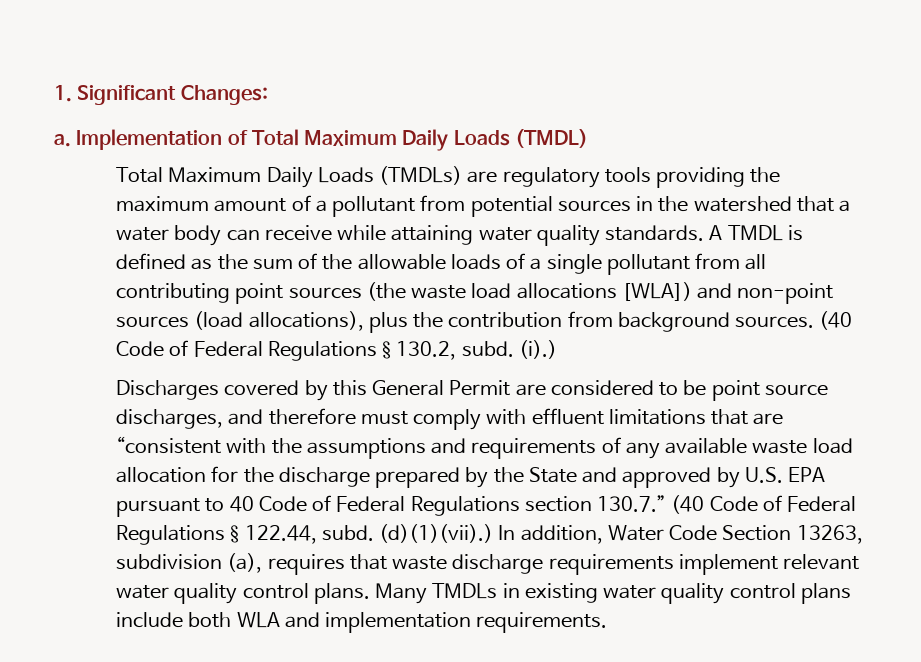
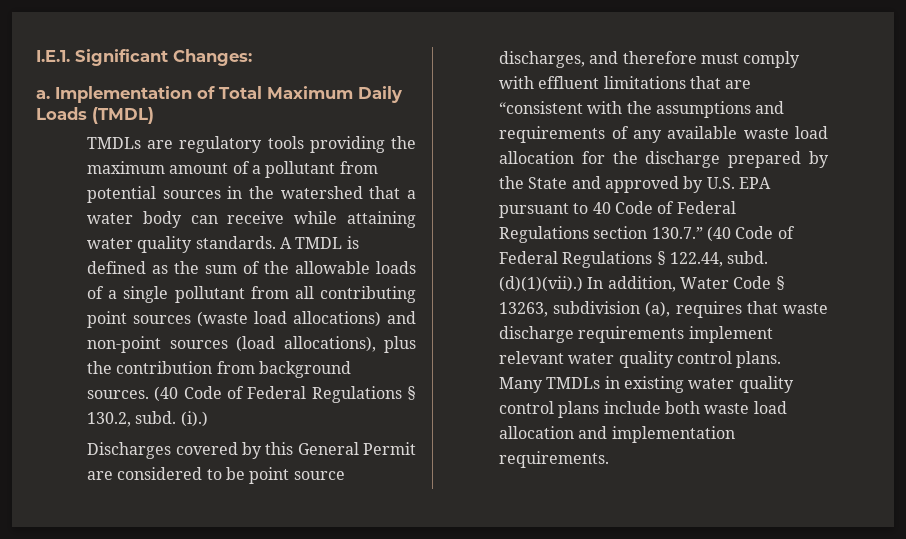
- 1. Significant Changes:
+ I.E.1. Significant Changes:
- Total Maximum Daily Loads (TMDLs) are regulatory tools providing the maximum amount of a pollutant from potential sources in the watershed that a water body can receive while attaining water quality standards.
+ TMDLs are regulatory tools providing the maximum amount of a pollutant from potential sources in the watershed that a water body can receive while attaining water quality standards.
- A TMDL is defined as the sum of the allowable loads of a single pollutant from all contributing point sources (the waste load allocations [WLA]) and non-point sources (load allocations), plus the contribution from background sources.
+ A TMDL is defined as the sum of the allowable loads of a single pollutant from all contributing point sources (waste load allocations) and non-point sources (load allocations), plus the contribution from background sources.
- In addition, Water Code Section 13263, subdivision (a), requires that waste discharge requirements implement relevant water quality control plans.
+ In addition, Water Code § 13263, subdivision (a), requires that waste discharge requirements implement relevant water quality control plans.
- Many TMDLs in existing water quality control plans include both WLA and implementation requirements.
+ Many TMDLs in existing water quality control plans include both waste load allocation and implementation requirements.

